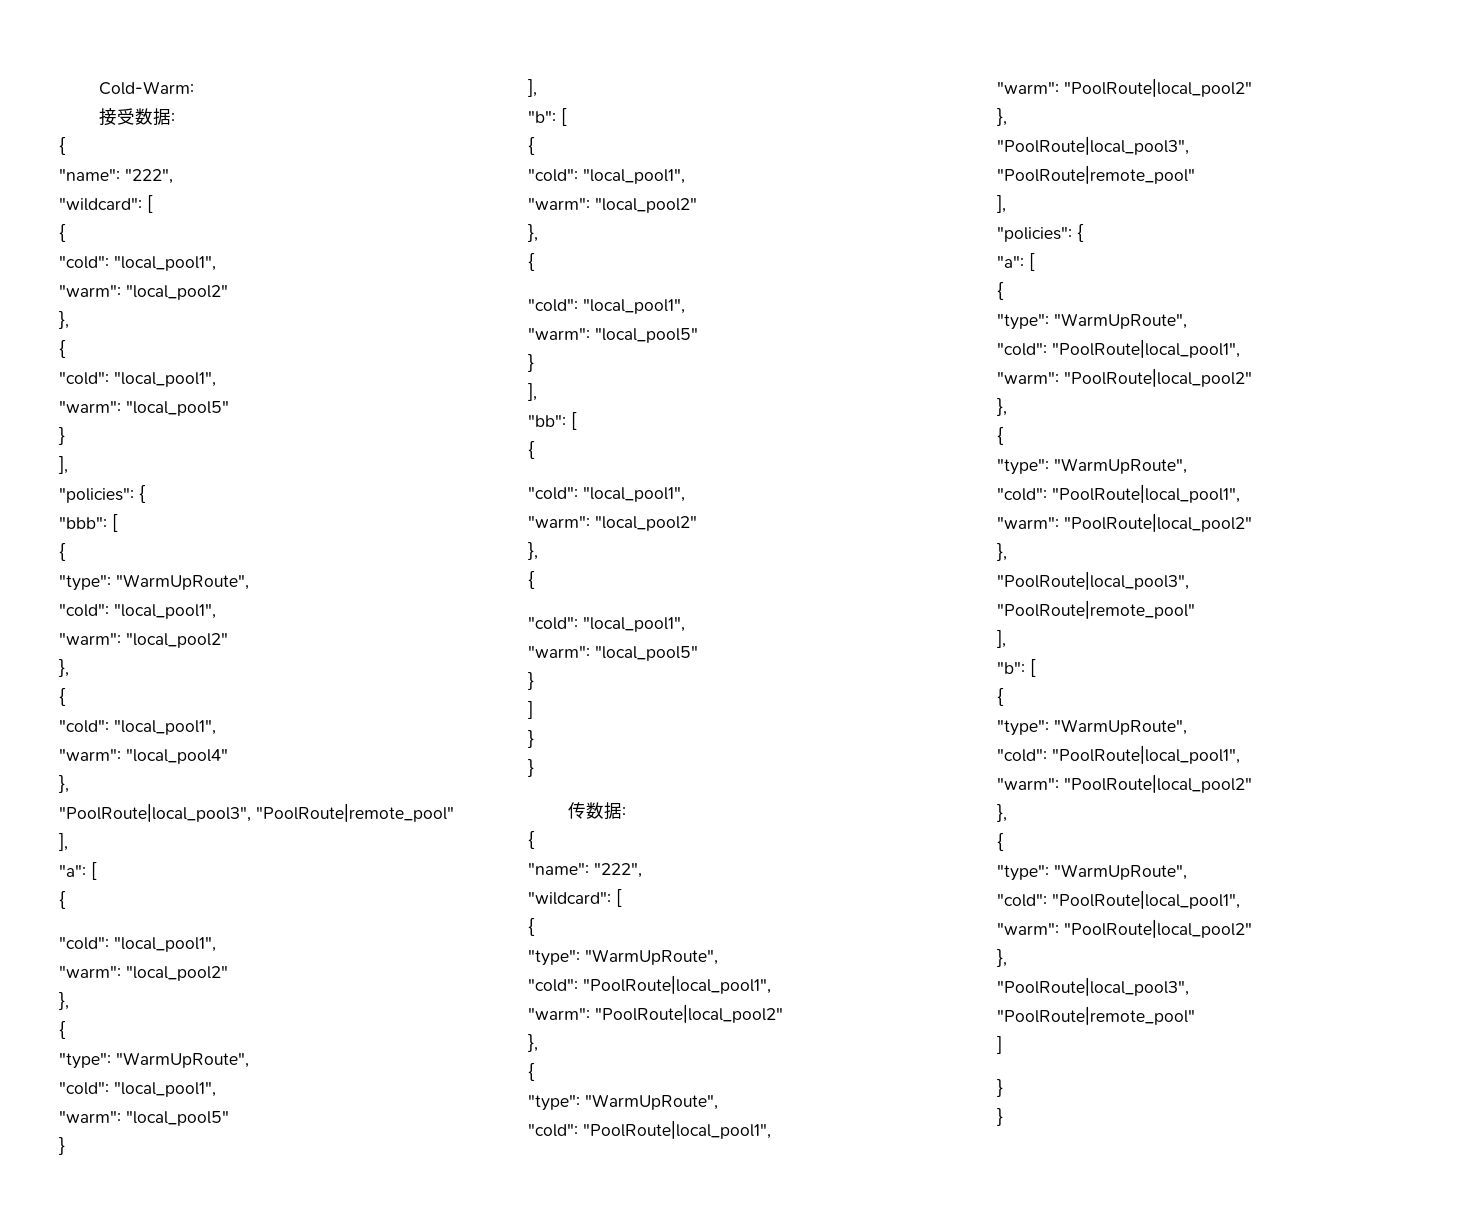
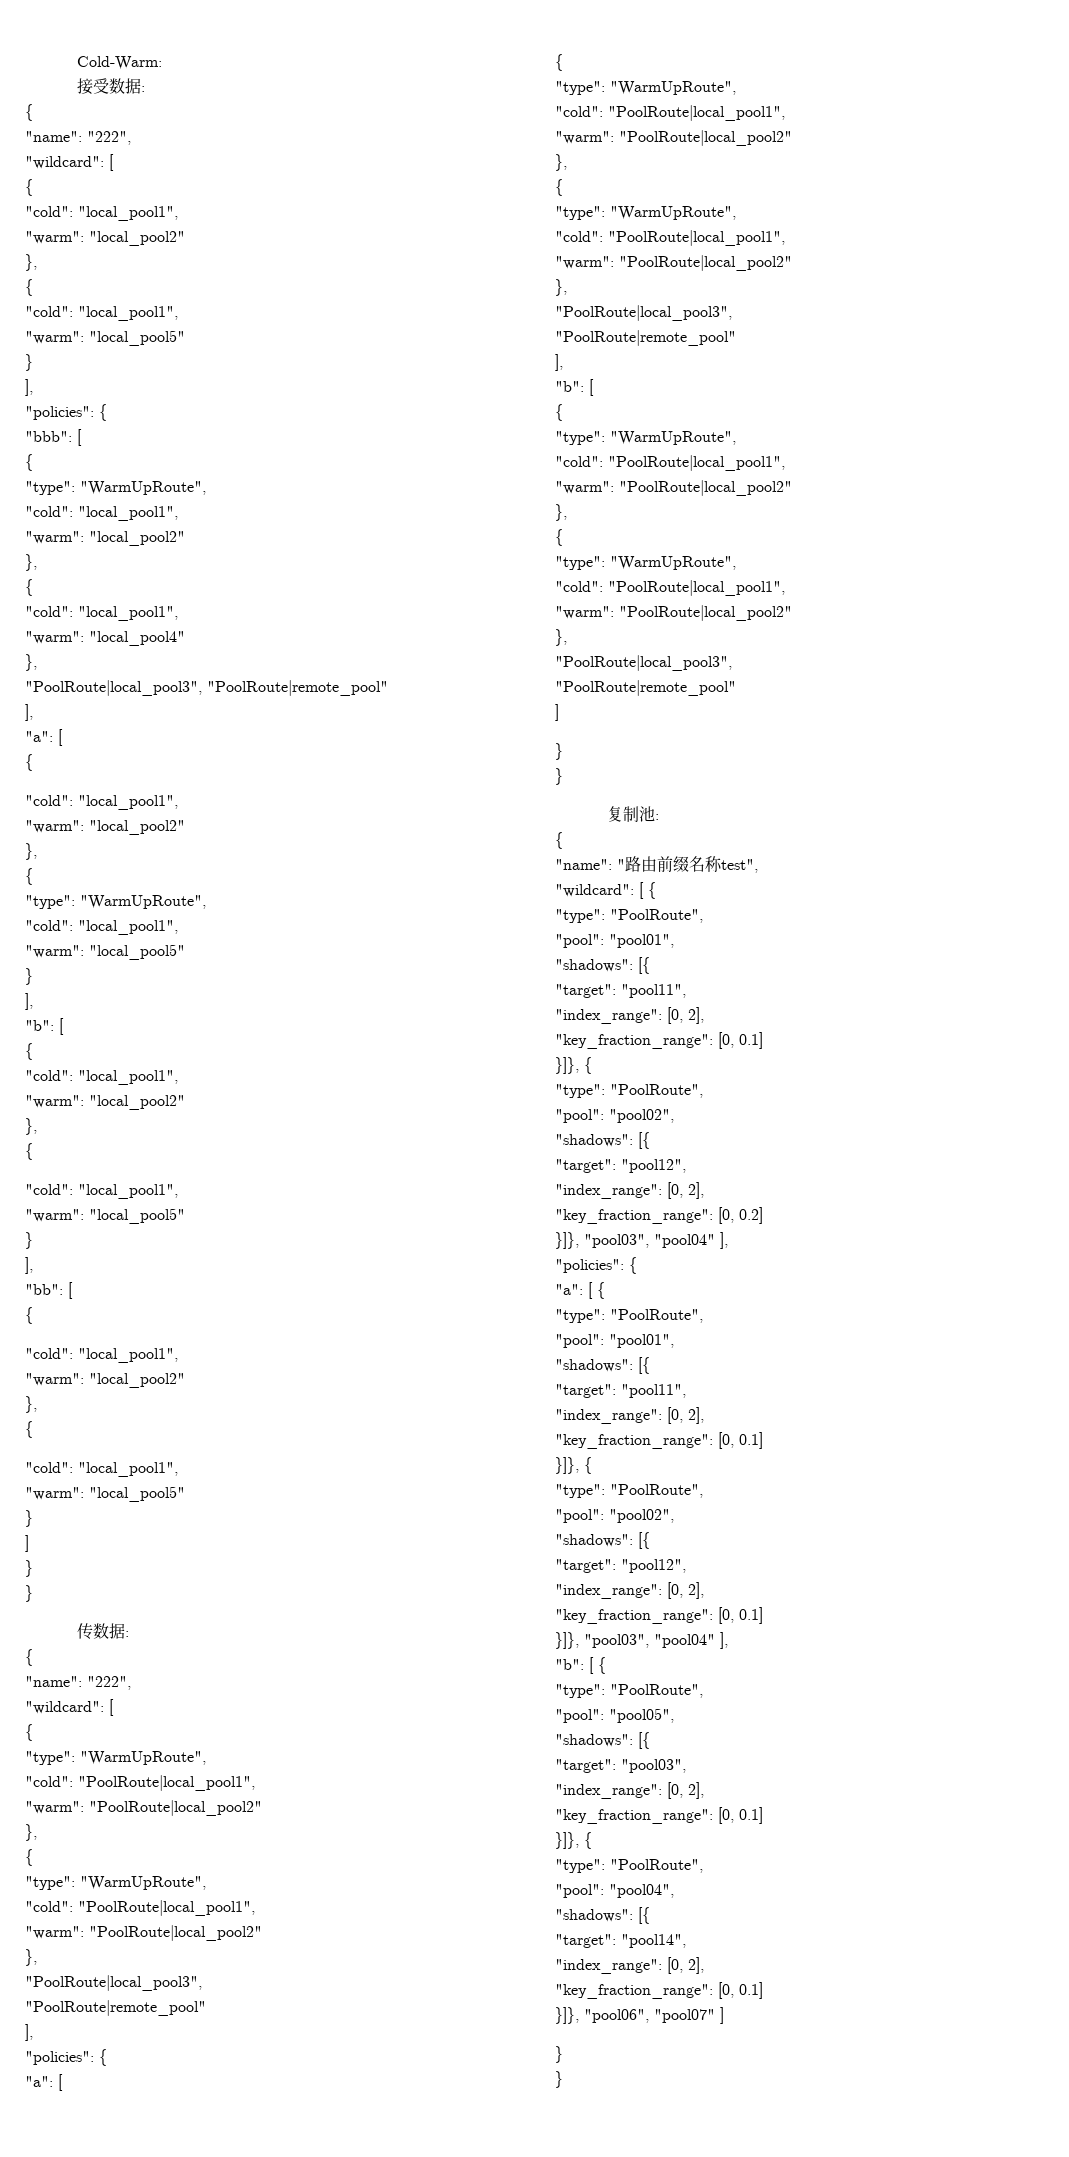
+ 复制池:
+ {
+ "name": "路由前缀名称test",
+ "wildcard": [ {
+ "type": "PoolRoute",
+ "pool": "pool01",
+ "shadows": [{
+ "target": "pool11",
+ "index_range": [0, 2],
+ "key_fraction_range": [0, 0.1]
+ }]}, {
+ "type": "PoolRoute",
+ "pool": "pool02",
+ "shadows": [{
+ "target": "pool12",
+ "index_range": [0, 2],
+ "key_fraction_range": [0, 0.2]
+ }]}, "pool03", "pool04" ],
+ "policies": {
+ "a": [ {
+ "type": "PoolRoute",
+ "pool": "pool01",
+ "shadows": [{
+ "target": "pool11",
+ "index_range": [0, 2],
+ "key_fraction_range": [0, 0.1]
+ }]}, {
+ "type": "PoolRoute",
+ "pool": "pool02",
+ "shadows": [{
+ "target": "pool12",
+ "index_range": [0, 2],
+ "key_fraction_range": [0, 0.1]
+ }]}, "pool03", "pool04" ],
+ "b": [ {
+ "type": "PoolRoute",
+ "pool": "pool05",
+ "shadows": [{
+ "target": "pool03",
+ "index_range": [0, 2],
+ "key_fraction_range": [0, 0.1]
+ }]}, {
+ "type": "PoolRoute",
+ "pool": "pool04",
+ "shadows": [{
+ "target": "pool14",
+ "index_range": [0, 2],
+ "key_fraction_range": [0, 0.1]
+ }]}, "pool06", "pool07" ]
+ }
+ }

